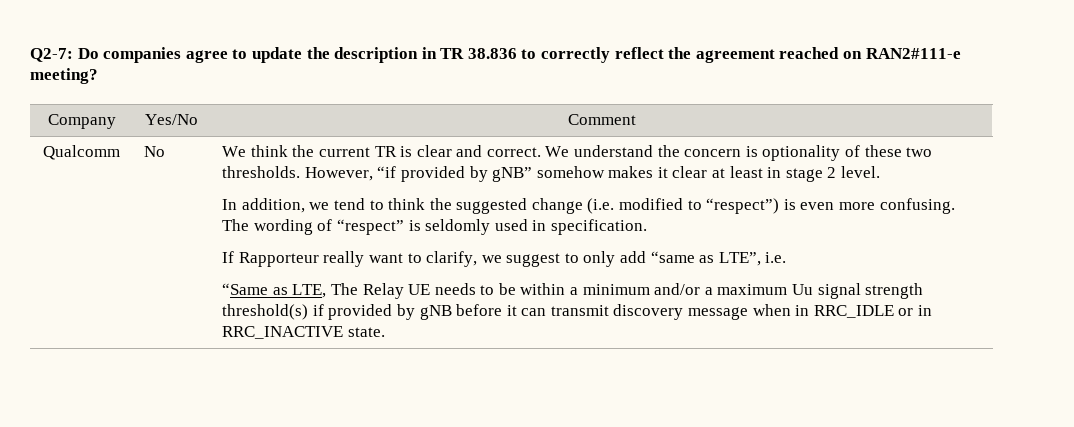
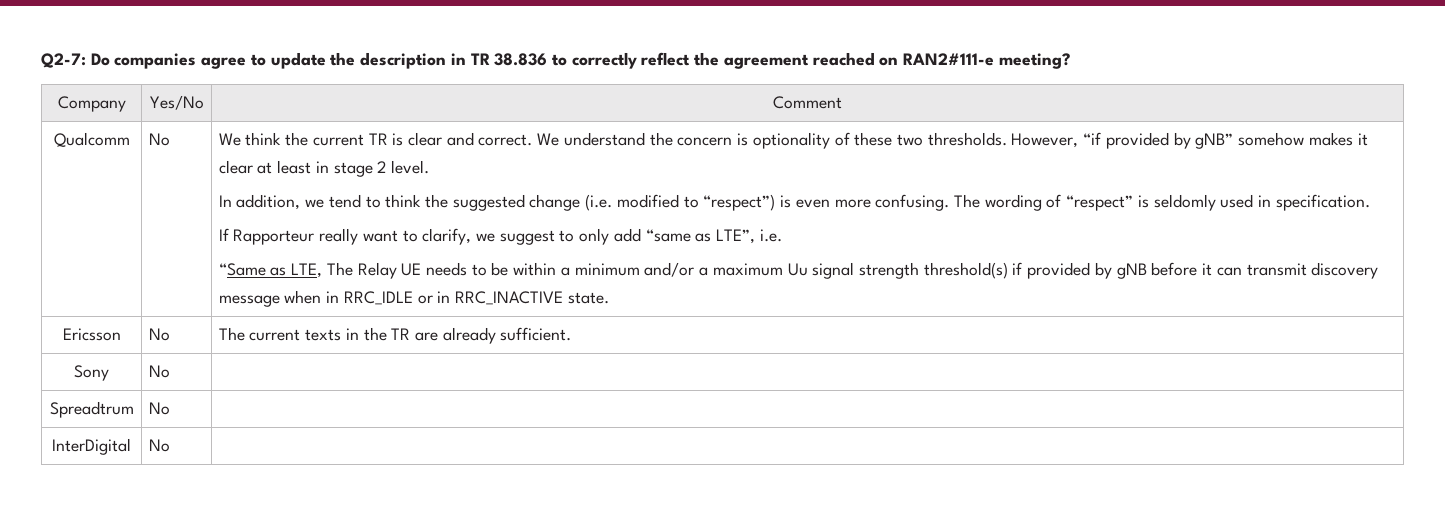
+ Ericsson | No | The current texts in the TR are already sufficient.
+ Sony | No |
+ Spreadtrum | No |
+ InterDigital | No |

